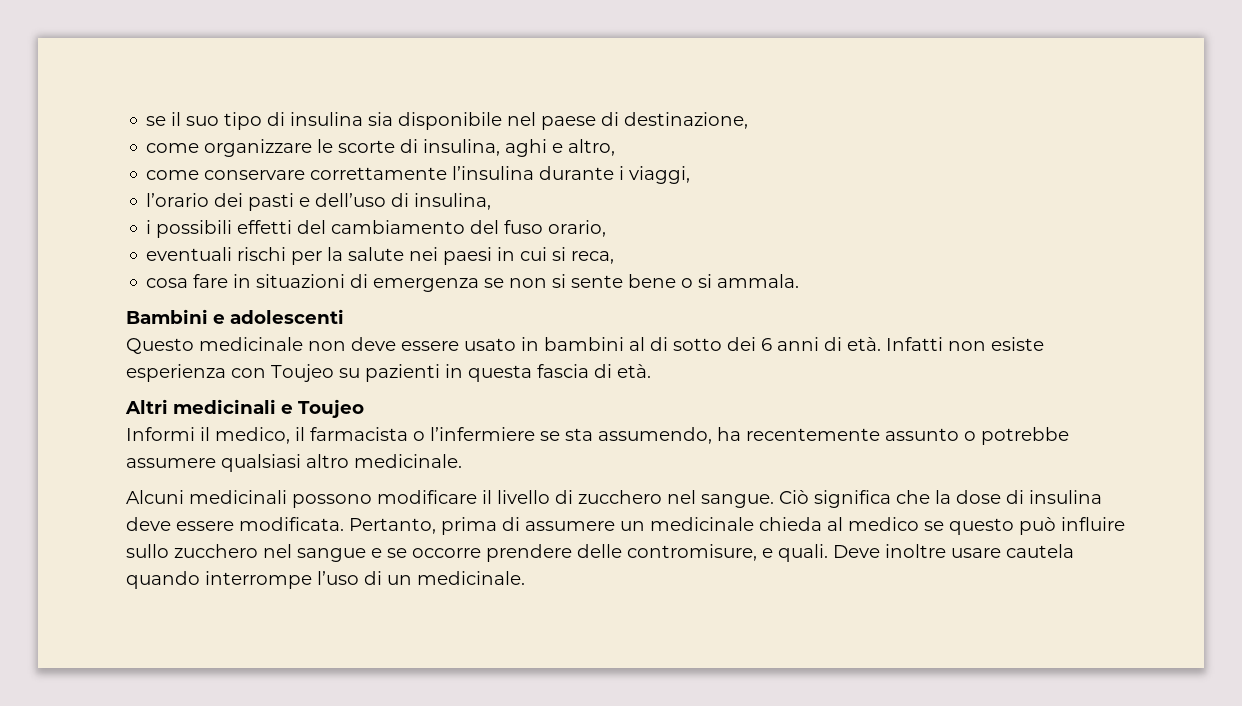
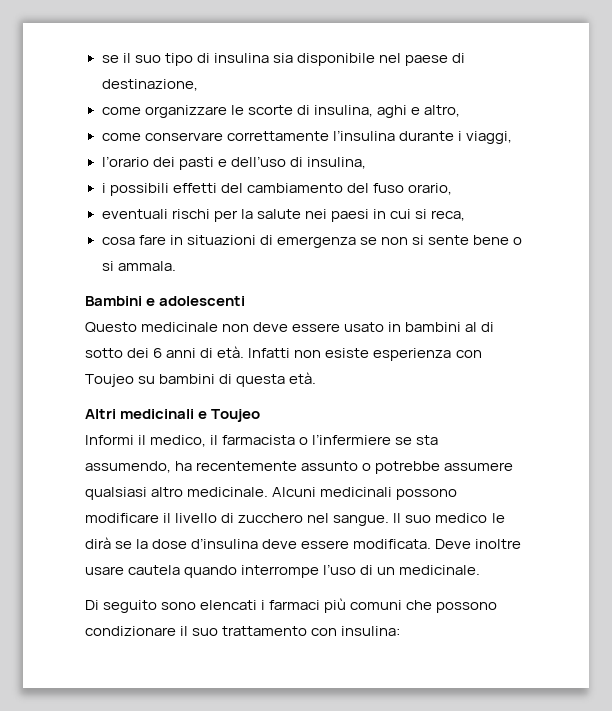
- Infatti non esiste esperienza con Toujeo su pazienti in questa fascia di età.
+ Infatti non esiste esperienza con Toujeo su bambini di questa età.
- Informi il medico, il farmacista o l’infermiere se sta assumendo, ha recentemente assunto o potrebbe assumere qualsiasi altro medicinale.
- Alcuni medicinali possono modificare il livello di zucchero nel sangue.
+ Informi il medico, il farmacista o l’infermiere se sta assumendo, ha recentemente assunto o potrebbe assumere qualsiasi altro medicinale. Alcuni medicinali possono modificare il livello di zucchero nel sangue.
- Ciò significa che la dose di insulina deve essere modificata. Pertanto, prima di assumere un medicinale chieda al medico se questo può influire sullo zucchero nel sangue e se occorre prendere delle contromisure, e quali.
+ Il suo medico le dirà se la dose d’insulina deve essere modificata.
+ Di seguito sono elencati i farmaci più comuni che possono condizionare il suo trattamento con insulina:

